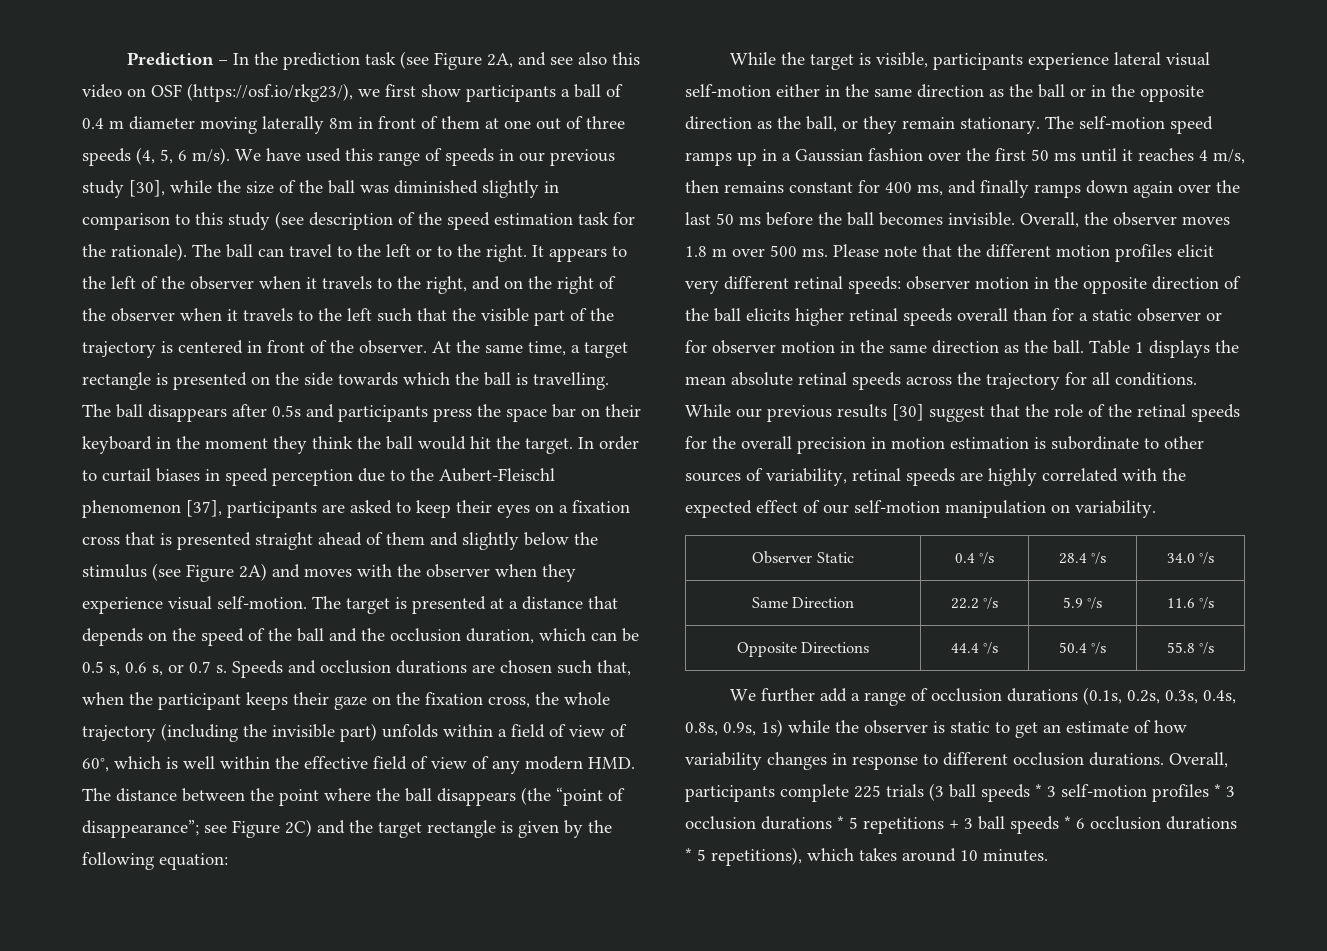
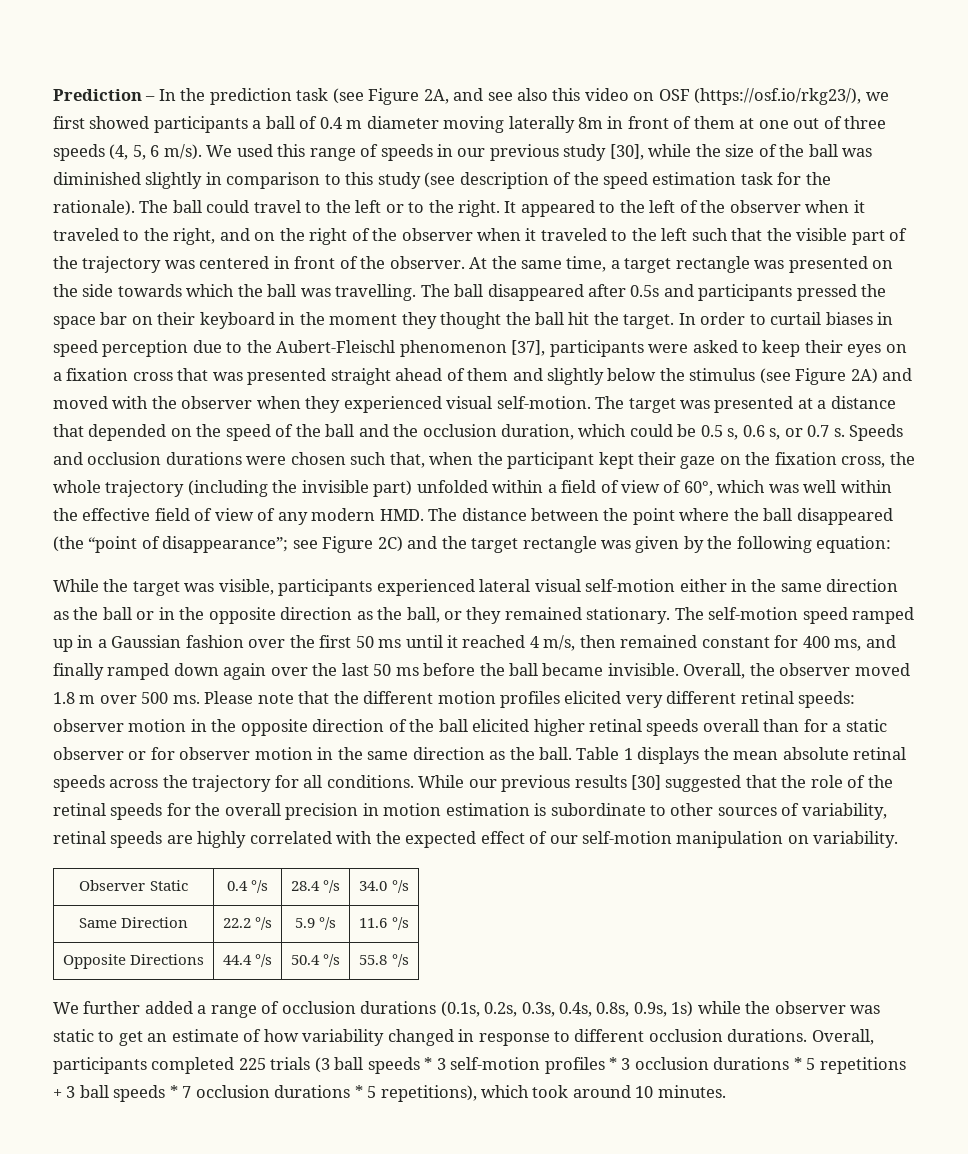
- Prediction – In the prediction task (see Figure 2A, and see also this video on OSF (https://osf.io/rkg23/), we first show participants a ball of 0.4 m diameter moving laterally 8m in front of them at one out of three speeds (4, 5, 6 m/s).
+ Prediction – In the prediction task (see Figure 2A, and see also this video on OSF (https://osf.io/rkg23/), we first showed participants a ball of 0.4 m diameter moving laterally 8m in front of them at one out of three speeds (4, 5, 6 m/s).
- We have used this range of speeds in our previous study [30], while the size of the ball was diminished slightly in comparison to this study (see description of the speed estimation task for the rationale).
+ We used this range of speeds in our previous study [30], while the size of the ball was diminished slightly in comparison to this study (see description of the speed estimation task for the rationale).
- The ball can travel to the left or to the right.
+ The ball could travel to the left or to the right.
- It appears to the left of the observer when it travels to the right, and on the right of the observer when it travels to the left such that the visible part of the trajectory is centered in front of the observer.
+ It appeared to the left of the observer when it traveled to the right, and on the right of the observer when it traveled to the left such that the visible part of the trajectory was centered in front of the observer.
- At the same time, a target rectangle is presented on the side towards which the ball is travelling.
+ At the same time, a target rectangle was presented on the side towards which the ball was travelling.
- The ball disappears after 0.5s and participants press the space bar on their keyboard in the moment they think the ball would hit the target.
+ The ball disappeared after 0.5s and participants pressed the space bar on their keyboard in the moment they thought the ball hit the target.
- In order to curtail biases in speed perception due to the Aubert-Fleischl phenomenon [37], participants are asked to keep their eyes on a fixation cross that is presented straight ahead of them and slightly below the stimulus (see Figure 2A) and moves with the observer when they experience visual self-motion.
+ In order to curtail biases in speed perception due to the Aubert-Fleischl phenomenon [37], participants were asked to keep their eyes on a fixation cross that was presented straight ahead of them and slightly below the stimulus (see Figure 2A) and moved with the observer when they experienced visual self-motion.
- The target is presented at a distance that depends on the speed of the ball and the occlusion duration, which can be 0.5 s, 0.6 s, or 0.7 s.
+ The target was presented at a distance that depended on the speed of the ball and the occlusion duration, which could be 0.5 s, 0.6 s, or 0.7 s.
- Speeds and occlusion durations are chosen such that, when the participant keeps their gaze on the fixation cross, the whole trajectory (including the invisible part) unfolds within a field of view of 60°, which is well within the effective field of view of any modern HMD. The distance between the point where the ball disappears (the “point of disappearance”;
+ Speeds and occlusion durations were chosen such that, when the participant kept their gaze on the fixation cross, the whole trajectory (including the invisible part) unfolded within a field of view of 60°, which was well within the effective field of view of any modern HMD. The distance between the point where the ball disappeared (the “point of disappearance”;
- see Figure 2C) and the target rectangle is given by the following equation:
+ see Figure 2C) and the target rectangle was given by the following equation:
- While the target is visible, participants experience lateral visual self-motion either in the same direction as the ball or in the opposite direction as the ball, or they remain stationary.
+ While the target was visible, participants experienced lateral visual self-motion either in the same direction as the ball or in the opposite direction as the ball, or they remained stationary.
- The self-motion speed ramps up in a Gaussian fashion over the first 50 ms until it reaches 4 m/s, then remains constant for 400 ms, and finally ramps down again over the last 50 ms before the ball becomes invisible.
+ The self-motion speed ramped up in a Gaussian fashion over the first 50 ms until it reached 4 m/s, then remained constant for 400 ms, and finally ramped down again over the last 50 ms before the ball became invisible.
- Overall, the observer moves 1.8 m over 500 ms.
+ Overall, the observer moved 1.8 m over 500 ms.
- Please note that the different motion profiles elicit very different retinal speeds: observer motion in the opposite direction of the ball elicits higher retinal speeds overall than for a static observer or for observer motion in the same direction as the ball.
+ Please note that the different motion profiles elicited very different retinal speeds: observer motion in the opposite direction of the ball elicited higher retinal speeds overall than for a static observer or for observer motion in the same direction as the ball.
- While our previous results [30] suggest that the role of the retinal speeds for the overall precision in motion estimation is subordinate to other sources of variability, retinal speeds are highly correlated with the expected effect of our self-motion manipulation on variability.
+ While our previous results [30] suggested that the role of the retinal speeds for the overall precision in motion estimation is subordinate to other sources of variability, retinal speeds are highly correlated with the expected effect of our self-motion manipulation on variability.
- We further add a range of occlusion durations (0.1s, 0.2s, 0.3s, 0.4s, 0.8s, 0.9s, 1s) while the observer is static to get an estimate of how variability changes in response to different occlusion durations.
+ We further added a range of occlusion durations (0.1s, 0.2s, 0.3s, 0.4s, 0.8s, 0.9s, 1s) while the observer was static to get an estimate of how variability changed in response to different occlusion durations.
- Overall, participants complete 225 trials (3 ball speeds * 3 self-motion profiles * 3 occlusion durations * 5 repetitions + 3 ball speeds * 6 occlusion durations * 5 repetitions), which takes around 10 minutes.
+ Overall, participants completed 225 trials (3 ball speeds * 3 self-motion profiles * 3 occlusion durations * 5 repetitions + 3 ball speeds * 7 occlusion durations * 5 repetitions), which took around 10 minutes.

